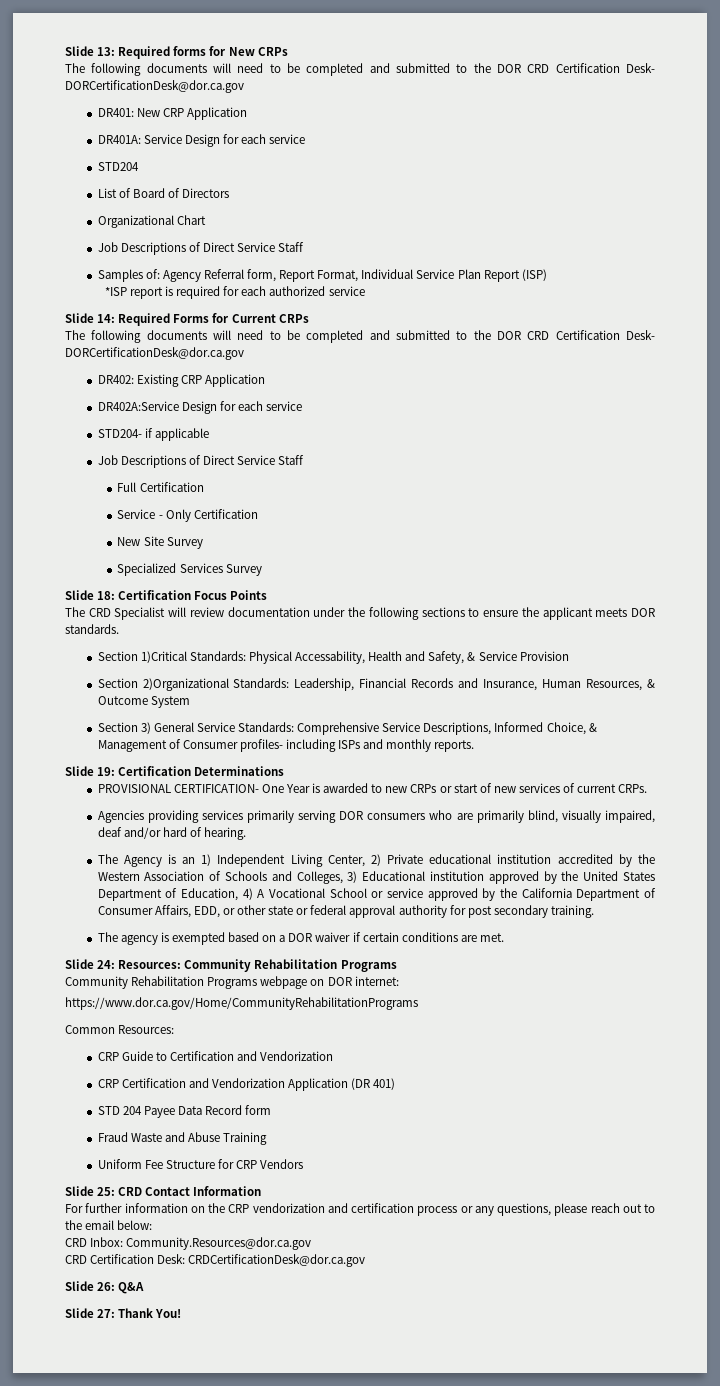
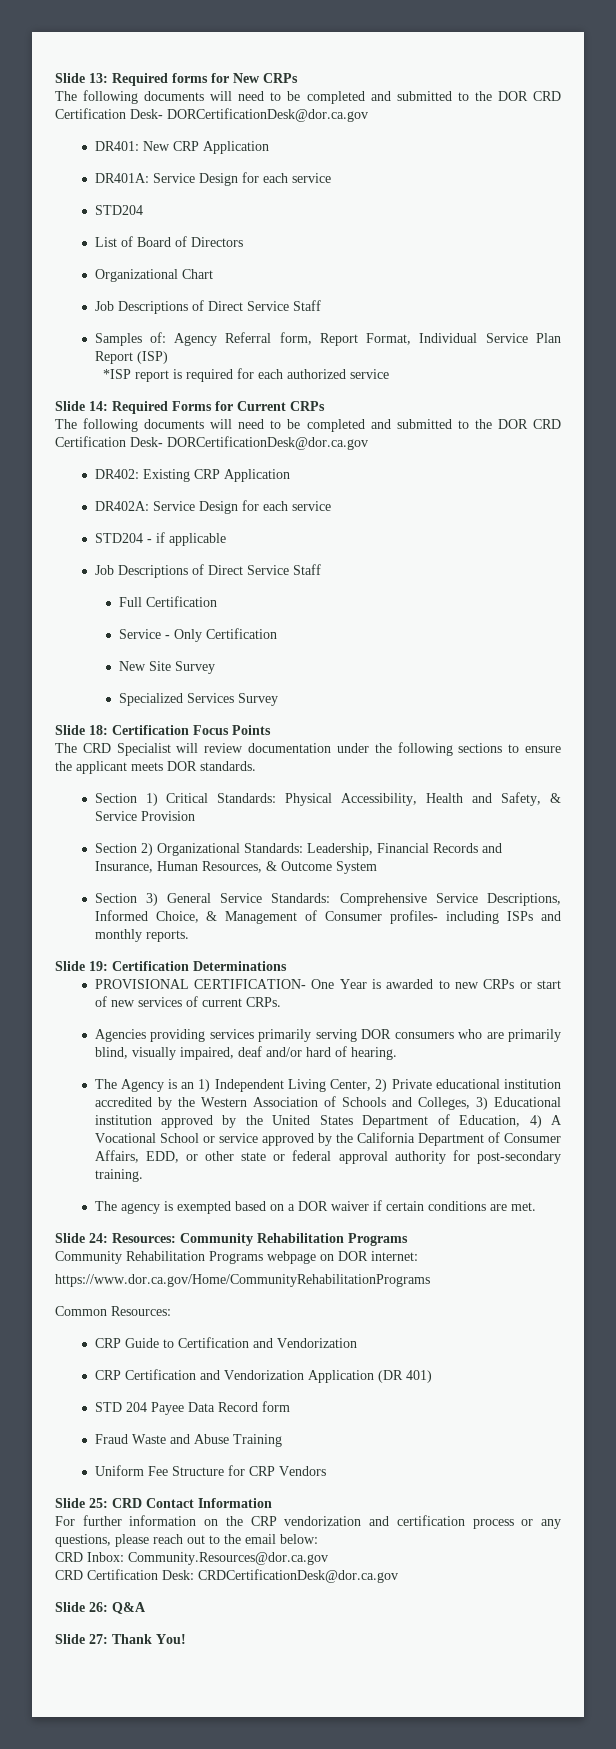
- DR402A:Service Design for each service
- STD204- if applicable
+ DR402A: Service Design for each service
+ STD204 - if applicable
- Section 1)Critical Standards: Physical Accessability, Health and Safety, & Service Provision
+ Section 1) Critical Standards: Physical Accessibility, Health and Safety, & Service Provision
- Section 2)Organizational Standards: Leadership, Financial Records and Insurance, Human Resources, & Outcome System
+ Section 2) Organizational Standards: Leadership, Financial Records and Insurance, Human Resources, & Outcome System
- The Agency is an 1) Independent Living Center, 2) Private educational institution accredited by the Western Association of Schools and Colleges, 3) Educational institution approved by the United States Department of Education, 4) A Vocational School or service approved by the California Department of Consumer Affairs, EDD, or other state or federal approval authority for post secondary training.
+ The Agency is an 1) Independent Living Center, 2) Private educational institution accredited by the Western Association of Schools and Colleges, 3) Educational institution approved by the United States Department of Education, 4) A Vocational School or service approved by the California Department of Consumer Affairs, EDD, or other state or federal approval authority for post-secondary training.

